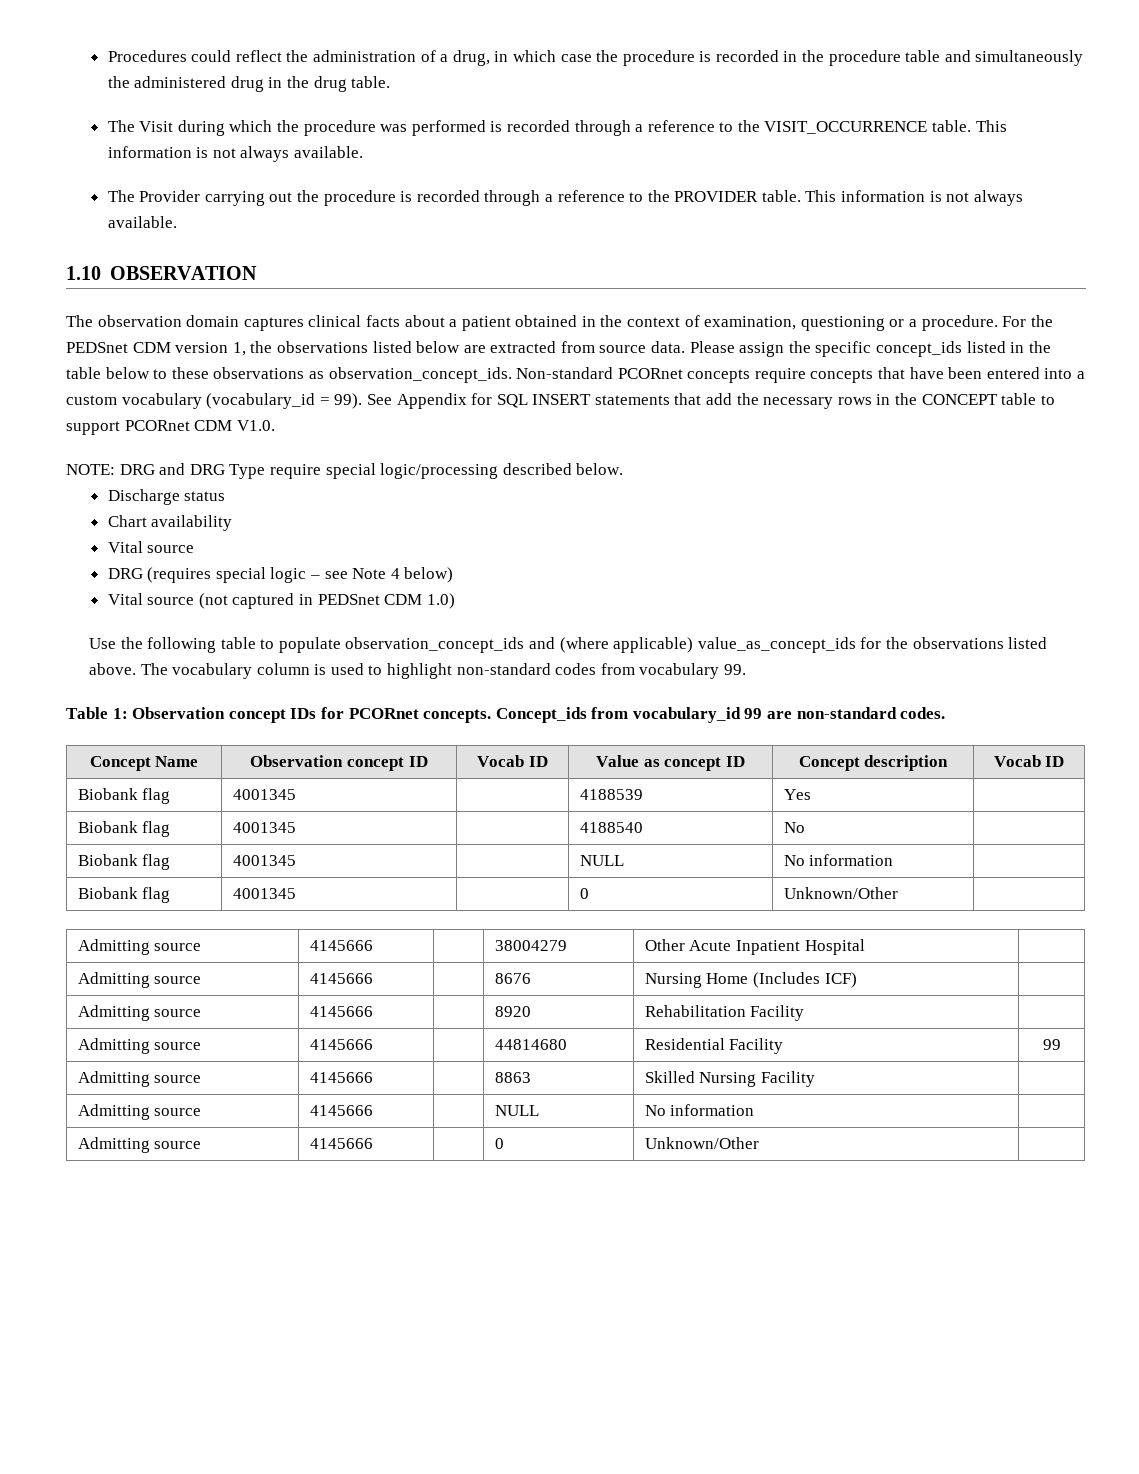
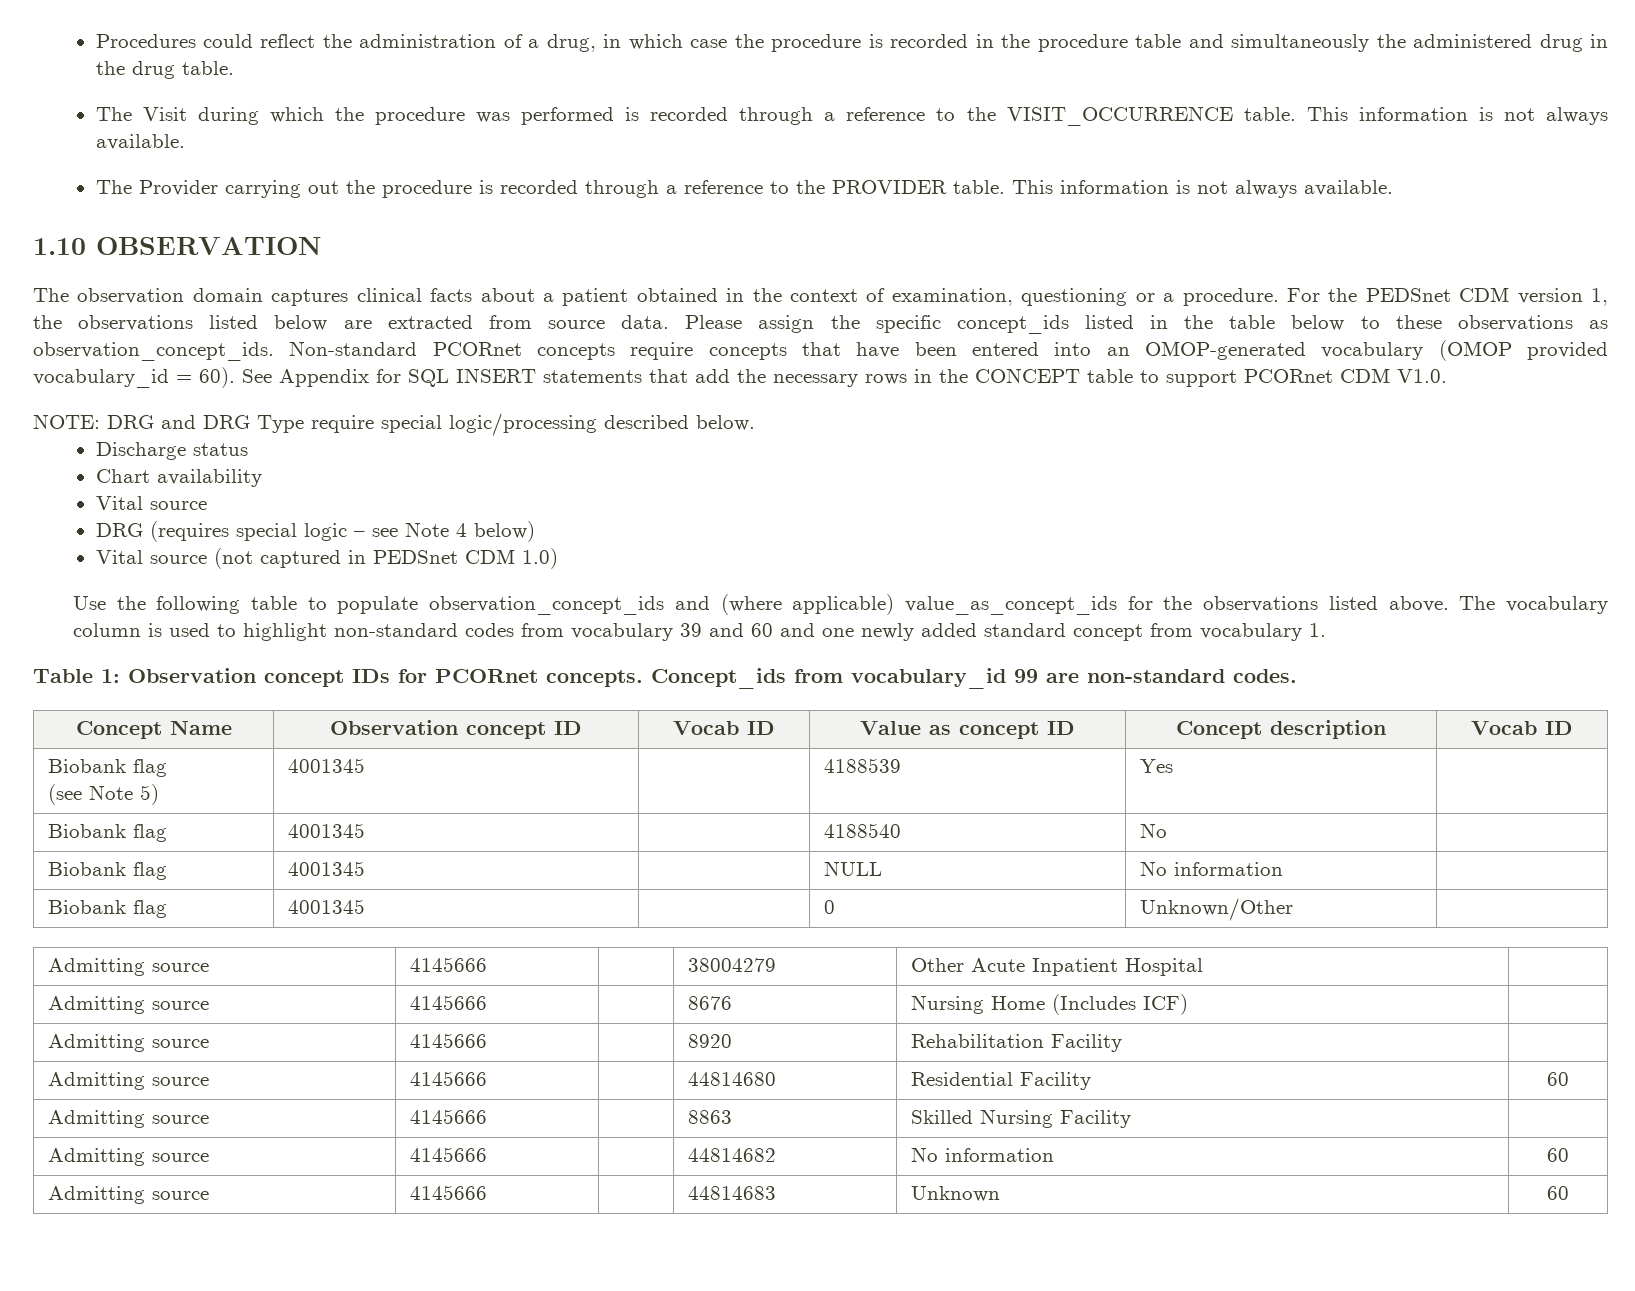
- Non-standard PCORnet concepts require concepts that have been entered into a custom vocabulary (vocabulary_id = 99).
+ Non-standard PCORnet concepts require concepts that have been entered into an OMOP-generated vocabulary (OMOP provided vocabulary_id = 60).
- The vocabulary column is used to highlight non-standard codes from vocabulary 99.
+ The vocabulary column is used to highlight non-standard codes from vocabulary 39 and 60 and one newly added standard concept from vocabulary 1.
  Concept Name | Observation concept ID | Vocab ID | Value as concept ID | Concept description | Vocab ID
- Biobank flag | 4001345 | | 4188539 | Yes |
+ Biobank flag
+ (see Note 5) | 4001345 | | 4188539 | Yes |
- Admitting source | 4145666 | | 44814680 | Residential Facility | 99
+ Admitting source | 4145666 | | 44814680 | Residential Facility | 60
- Admitting source | 4145666 | | NULL | No information |
- Admitting source | 4145666 | | 0 | Unknown/Other |
+ Admitting source | 4145666 | | 44814682 | No information | 60
+ Admitting source | 4145666 | | 44814683 | Unknown | 60

